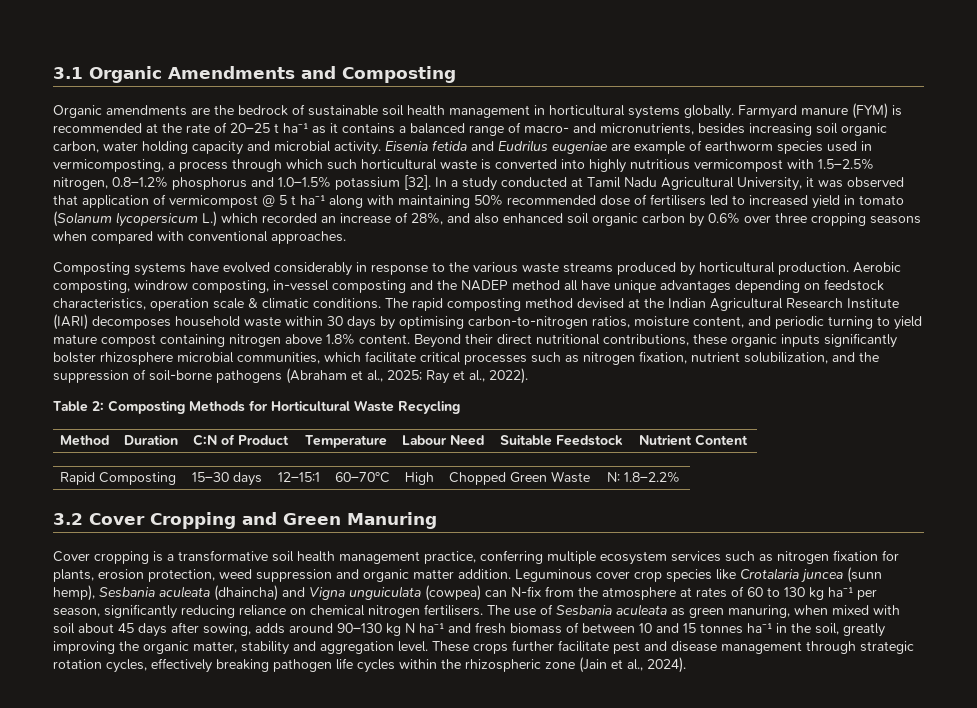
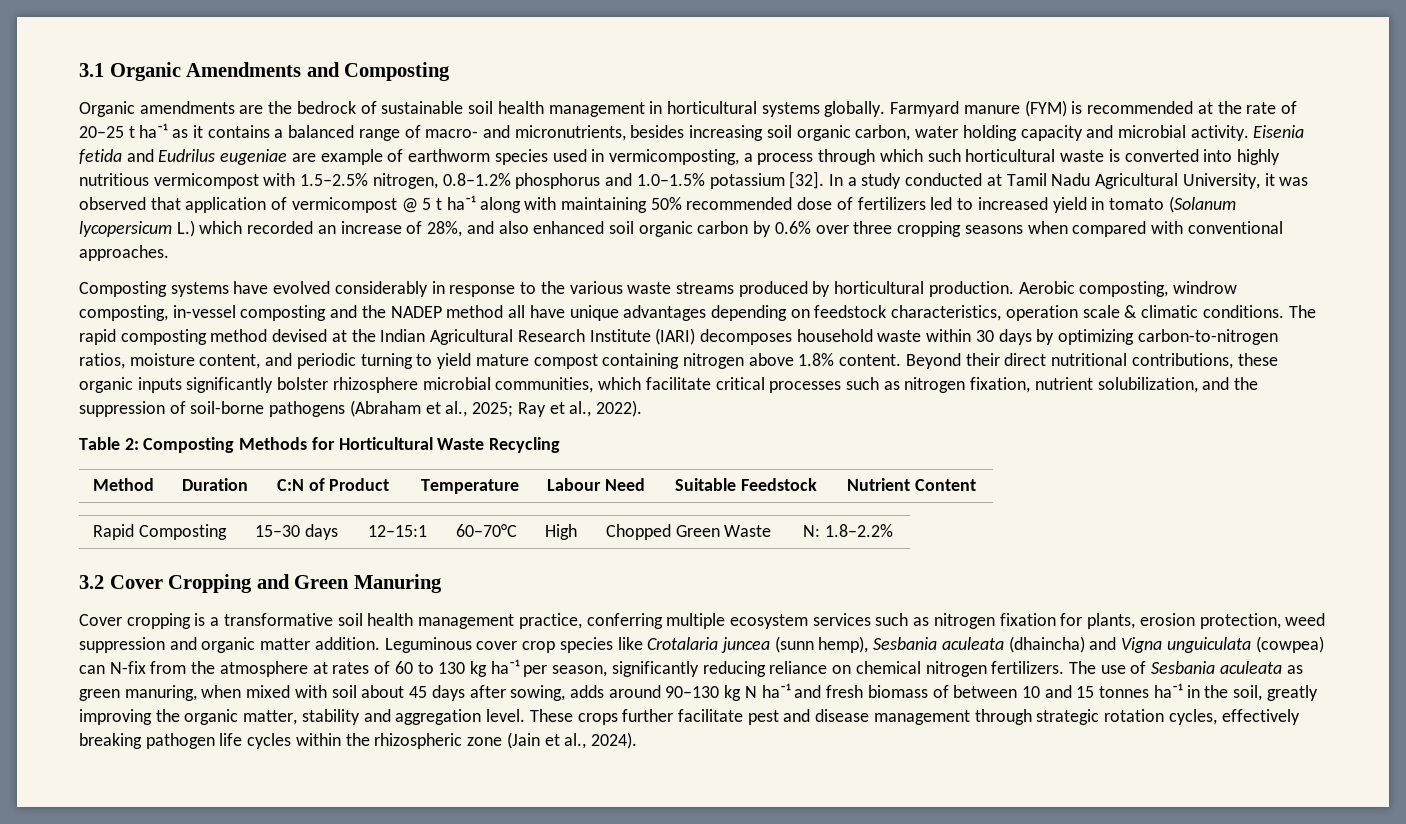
- In a study conducted at Tamil Nadu Agricultural University, it was observed that application of vermicompost @ 5 t ha⁻¹ along with maintaining 50% recommended dose of fertilisers led to increased yield in tomato (Solanum lycopersicum L.) which recorded an increase of 28%, and also enhanced soil organic carbon by 0.6% over three cropping seasons when compared with conventional approaches.
+ In a study conducted at Tamil Nadu Agricultural University, it was observed that application of vermicompost @ 5 t ha⁻¹ along with maintaining 50% recommended dose of fertilizers led to increased yield in tomato (Solanum lycopersicum L.) which recorded an increase of 28%, and also enhanced soil organic carbon by 0.6% over three cropping seasons when compared with conventional approaches.
- The rapid composting method devised at the Indian Agricultural Research Institute (IARI) decomposes household waste within 30 days by optimising carbon-to-nitrogen ratios, moisture content, and periodic turning to yield mature compost containing nitrogen above 1.8% content.
+ The rapid composting method devised at the Indian Agricultural Research Institute (IARI) decomposes household waste within 30 days by optimizing carbon-to-nitrogen ratios, moisture content, and periodic turning to yield mature compost containing nitrogen above 1.8% content.
- Leguminous cover crop species like Crotalaria juncea (sunn hemp), Sesbania aculeata (dhaincha) and Vigna unguiculata (cowpea) can N-fix from the atmosphere at rates of 60 to 130 kg ha⁻¹ per season, significantly reducing reliance on chemical nitrogen fertilisers.
+ Leguminous cover crop species like Crotalaria juncea (sunn hemp), Sesbania aculeata (dhaincha) and Vigna unguiculata (cowpea) can N-fix from the atmosphere at rates of 60 to 130 kg ha⁻¹ per season, significantly reducing reliance on chemical nitrogen fertilizers.

